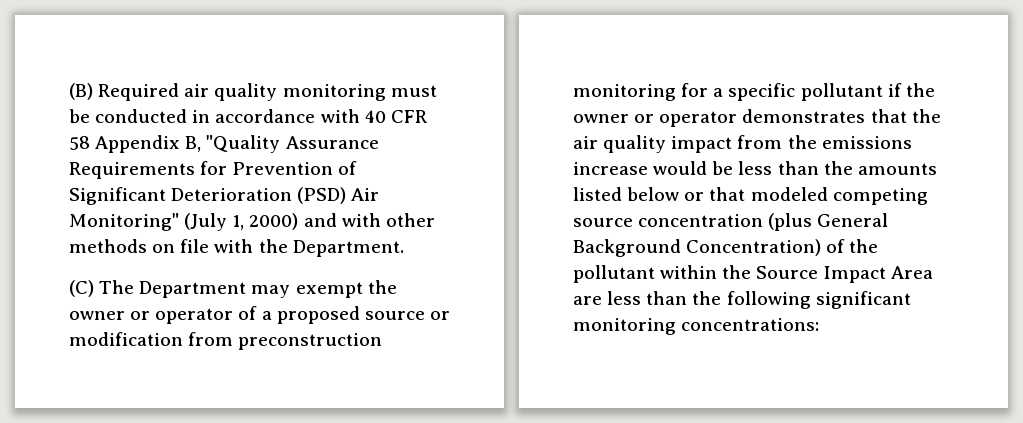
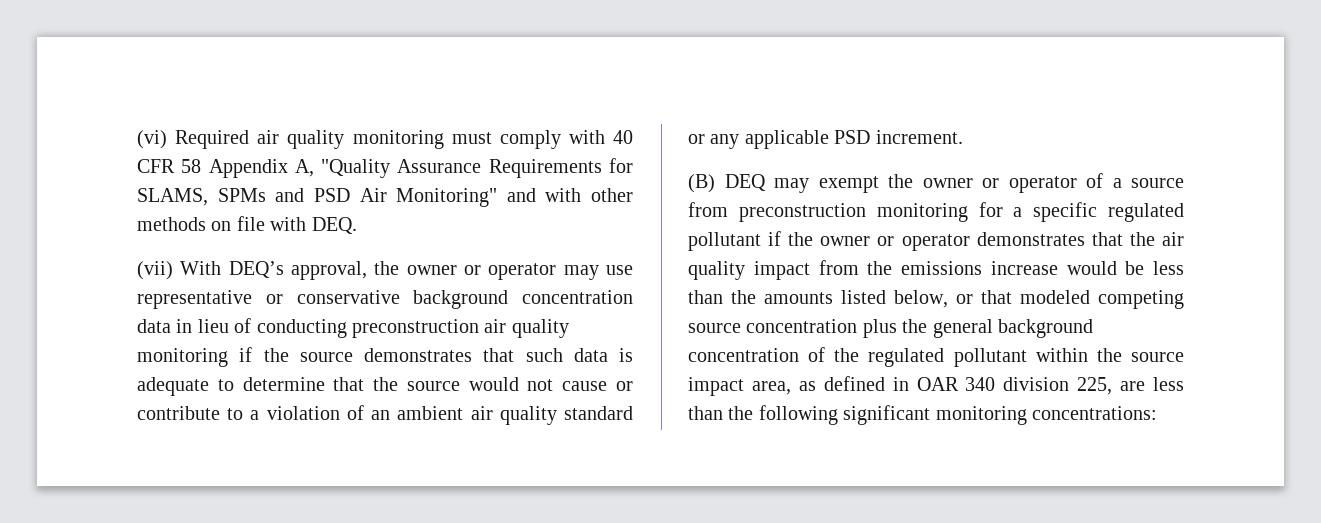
- (B) Required air quality monitoring must be conducted in accordance with 40 CFR 58 Appendix B, "Quality Assurance Requirements for Prevention of Significant Deterioration (PSD) Air Monitoring" (July 1, 2000) and with other methods on file with the Department.
- (C) The Department may exempt the owner or operator of a proposed source or modification from preconstruction monitoring for a specific pollutant if the owner or operator demonstrates that the air quality impact from the emissions increase would be less than the amounts listed below or that modeled competing source concentration (plus General Background Concentration) of the pollutant within the Source Impact Area are less than the following significant monitoring concentrations:
+ (vi) Required air quality monitoring must comply with 40 CFR 58 Appendix A, "Quality Assurance Requirements for SLAMS, SPMs and PSD Air Monitoring" and with other methods on file with DEQ.
+ (vii) With DEQ’s approval, the owner or operator may use representative or conservative background concentration data in lieu of conducting preconstruction air quality monitoring if the source demonstrates that such data is adequate to determine that the source would not cause or contribute to a violation of an ambient air quality standard or any applicable PSD increment.
+ (B) DEQ may exempt the owner or operator of a source from preconstruction monitoring for a specific regulated pollutant if the owner or operator demonstrates that the air quality impact from the emissions increase would be less than the amounts listed below, or that modeled competing source concentration plus the general background concentration of the regulated pollutant within the source impact area, as defined in OAR 340 division 225, are less than the following significant monitoring concentrations:

